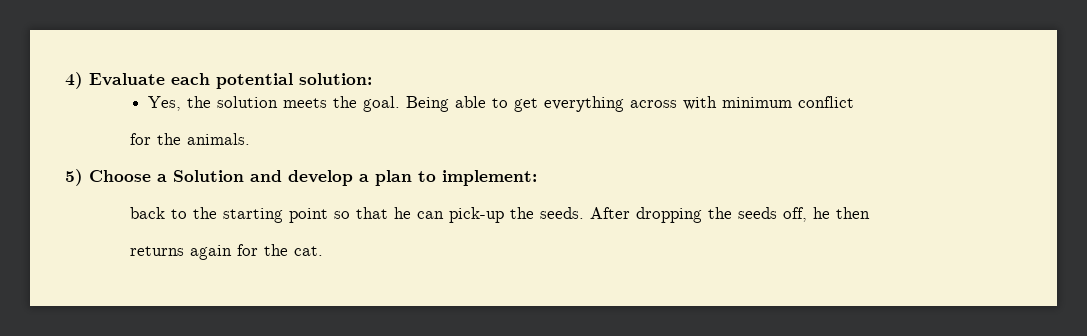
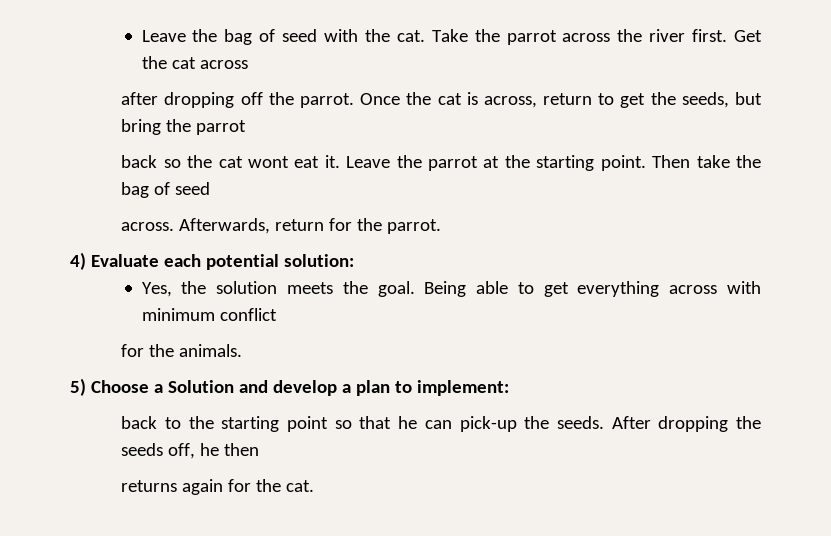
+ Leave the bag of seed with the cat. Take the parrot across the river first. Get the cat across
+ after dropping off the parrot. Once the cat is across, return to get the seeds, but bring the parrot
+ back so the cat wont eat it. Leave the parrot at the starting point. Then take the bag of seed
+ across. Afterwards, return for the parrot.

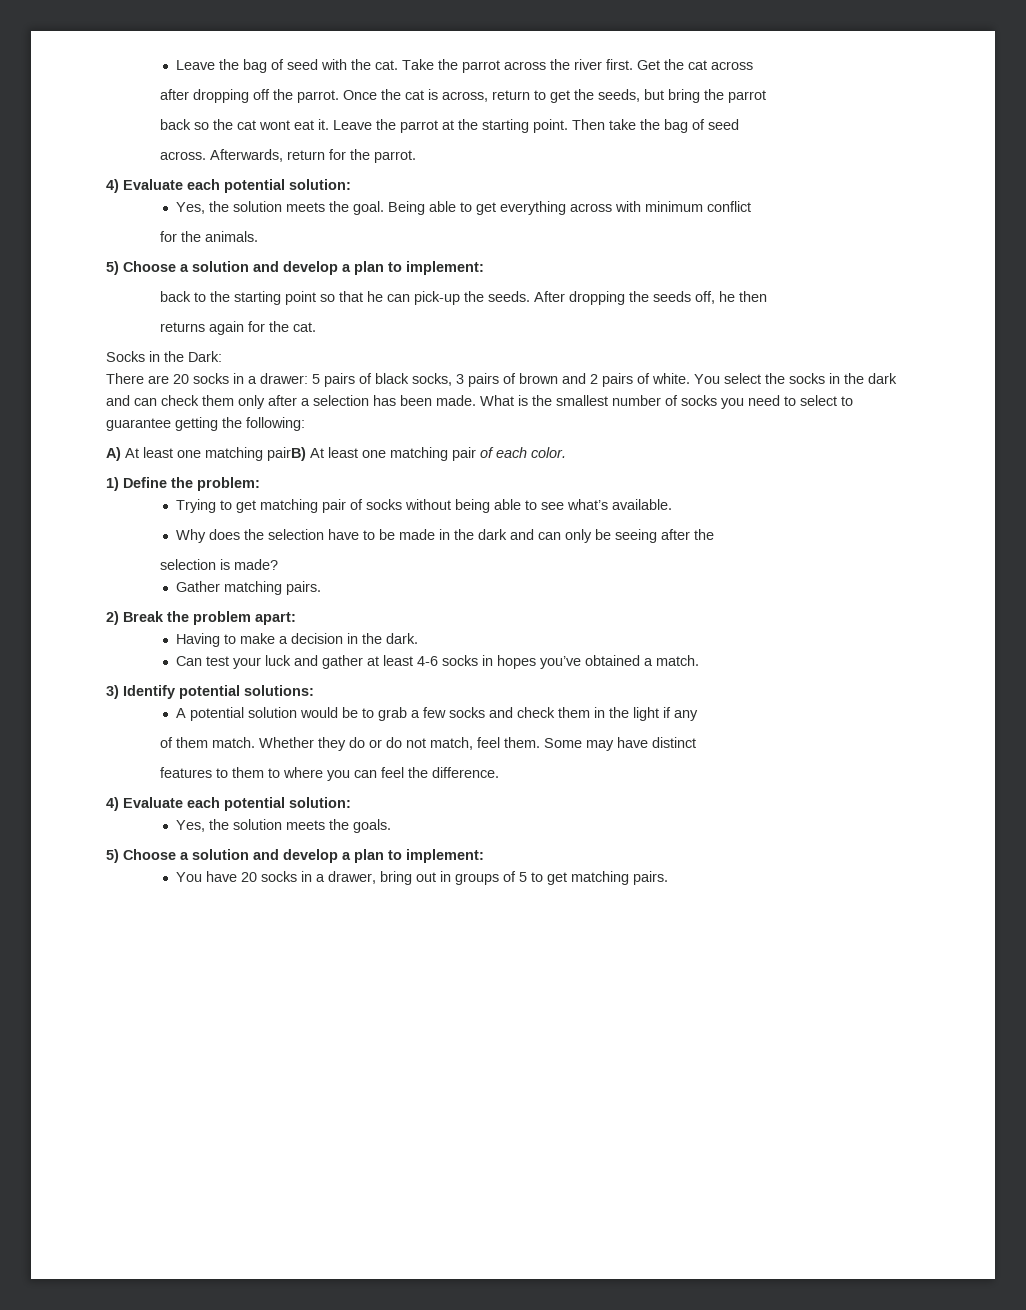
  for the animals.
- 5) Choose a Solution and develop a plan to implement:
+ 5) Choose a solution and develop a plan to implement:
+ Socks in the Dark:
+ There are 20 socks in a drawer: 5 pairs of black socks, 3 pairs of brown and 2 pairs of white. You select the socks in the dark and can check them only after a selection has been made. What is the smallest number of socks you need to select to guarantee getting the following:
+ A) At least one matching pairB) At least one matching pair of each color.
+ 1) Define the problem:
+ Trying to get matching pair of socks without being able to see what’s available.
+ Why does the selection have to be made in the dark and can only be seeing after the
+ selection is made?
+ Gather matching pairs.
+ 2) Break the problem apart:
+ Having to make a decision in the dark.
+ Can test your luck and gather at least 4-6 socks in hopes you’ve obtained a match.
+ 3) Identify potential solutions:
+ A potential solution would be to grab a few socks and check them in the light if any
+ of them match. Whether they do or do not match, feel them. Some may have distinct
+ features to them to where you can feel the difference.
+ 4) Evaluate each potential solution:
+ Yes, the solution meets the goals.
+ 5) Choose a solution and develop a plan to implement:
+ You have 20 socks in a drawer, bring out in groups of 5 to get matching pairs.

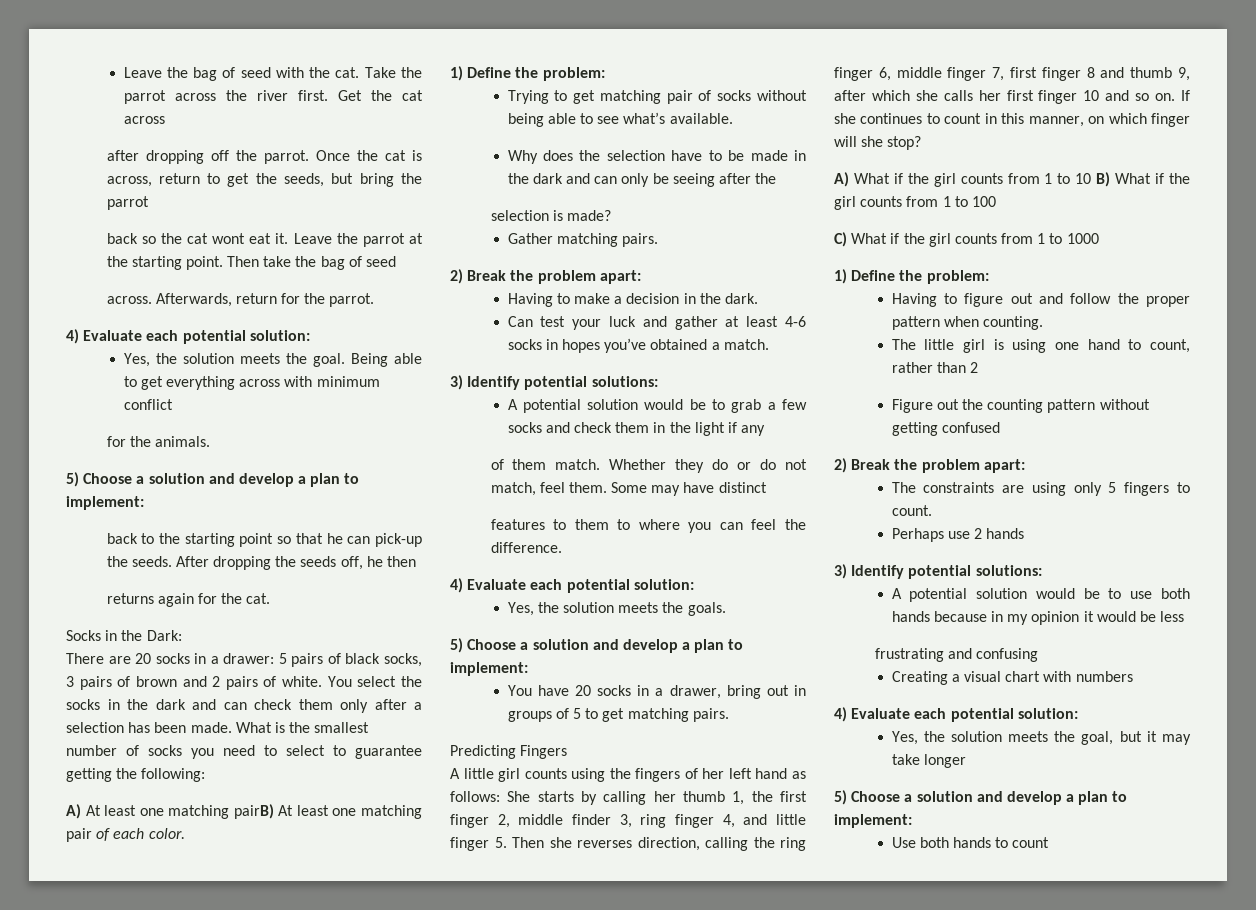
+ Predicting Fingers
+ A little girl counts using the fingers of her left hand as follows: She starts by calling her thumb 1, the first finger 2, middle finder 3, ring finger 4, and little finger 5. Then she reverses direction, calling the ring finger 6, middle finger 7, first finger 8 and thumb 9, after which she calls her first finger 10 and so on. If she continues to count in this manner, on which finger will she stop?
+ A) What if the girl counts from 1 to 10 B) What if the girl counts from 1 to 100
+ C) What if the girl counts from 1 to 1000
+ 1) Define the problem:
+ Having to figure out and follow the proper pattern when counting.
+ The little girl is using one hand to count, rather than 2
+ Figure out the counting pattern without getting confused
+ 2) Break the problem apart:
+ The constraints are using only 5 fingers to count.
+ Perhaps use 2 hands
+ 3) Identify potential solutions:
+ A potential solution would be to use both hands because in my opinion it would be less
+ frustrating and confusing
+ Creating a visual chart with numbers
+ 4) Evaluate each potential solution:
+ Yes, the solution meets the goal, but it may take longer
+ 5) Choose a solution and develop a plan to implement:
+ Use both hands to count

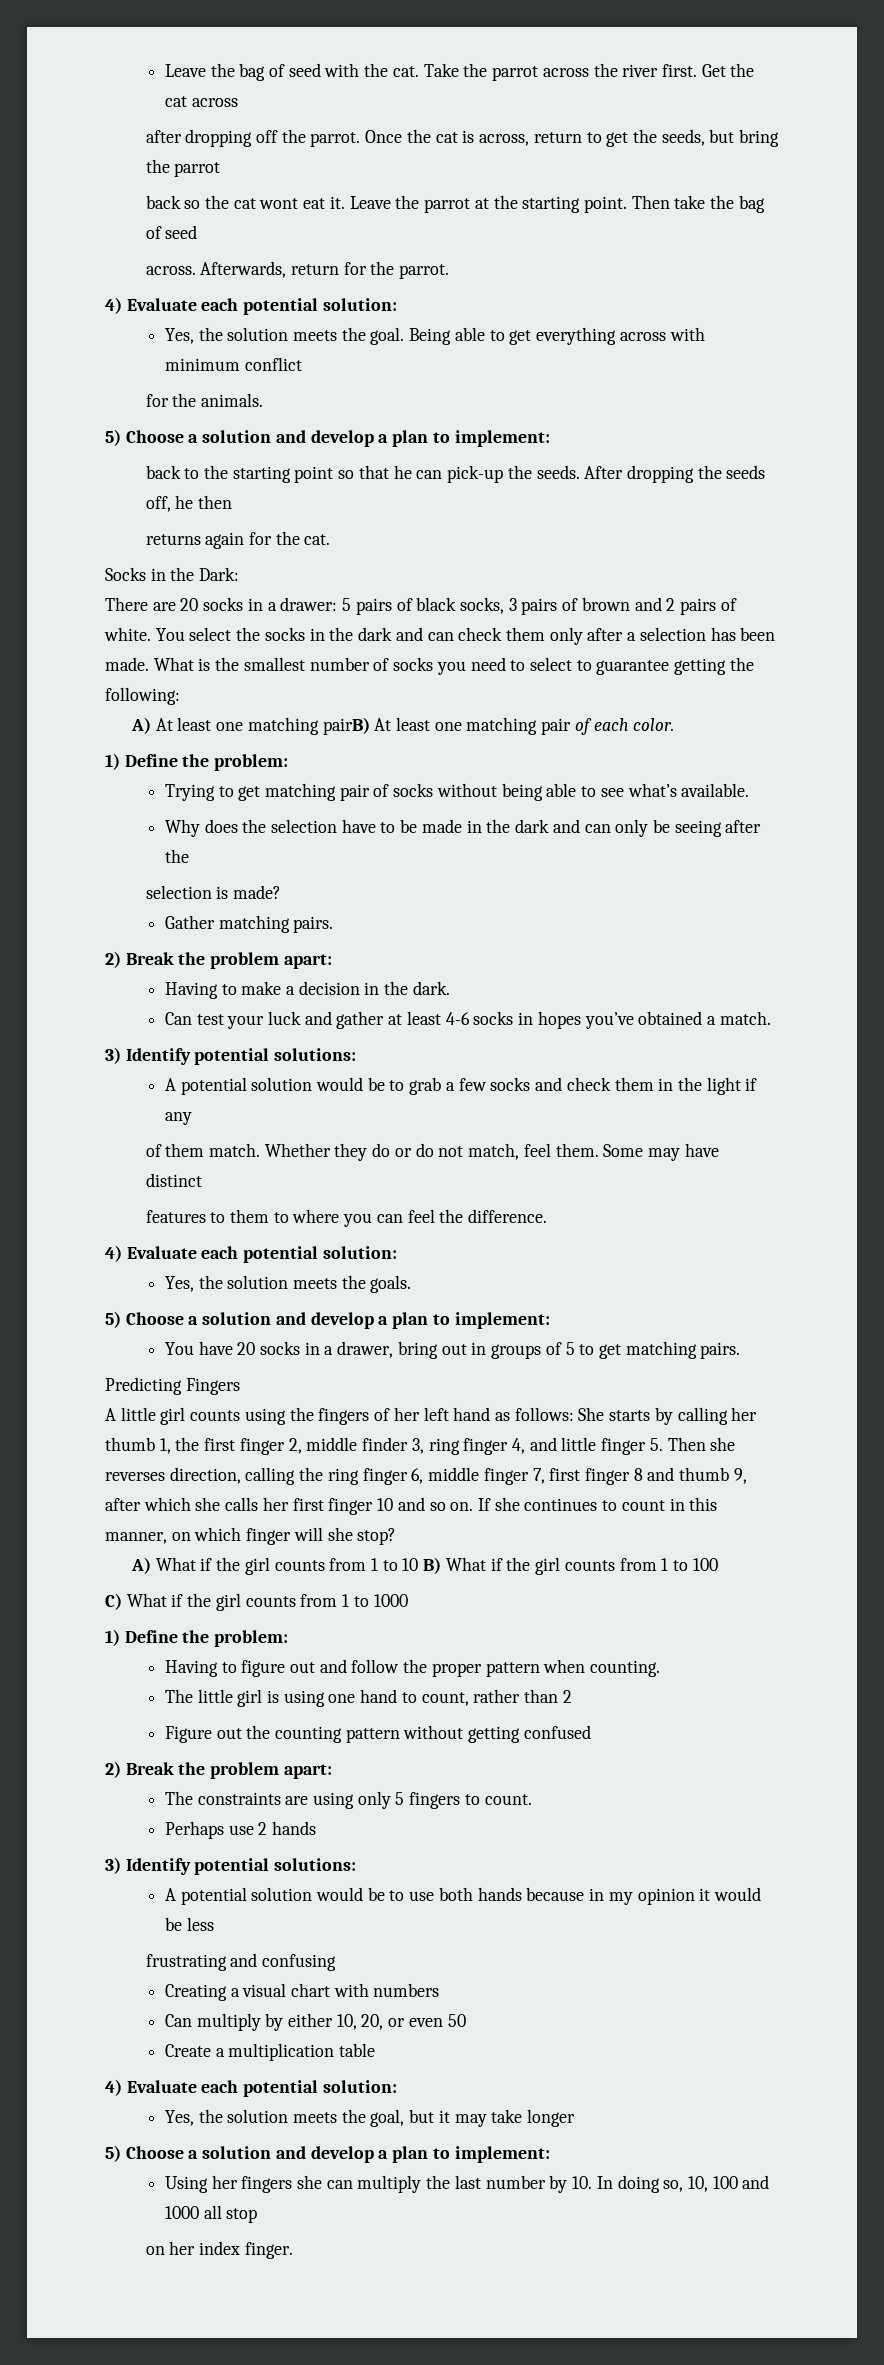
+ Can multiply by either 10, 20, or even 50
+ Create a multiplication table
- Use both hands to count
+ Using her fingers she can multiply the last number by 10. In doing so, 10, 100 and 1000 all stop
+ on her index finger.

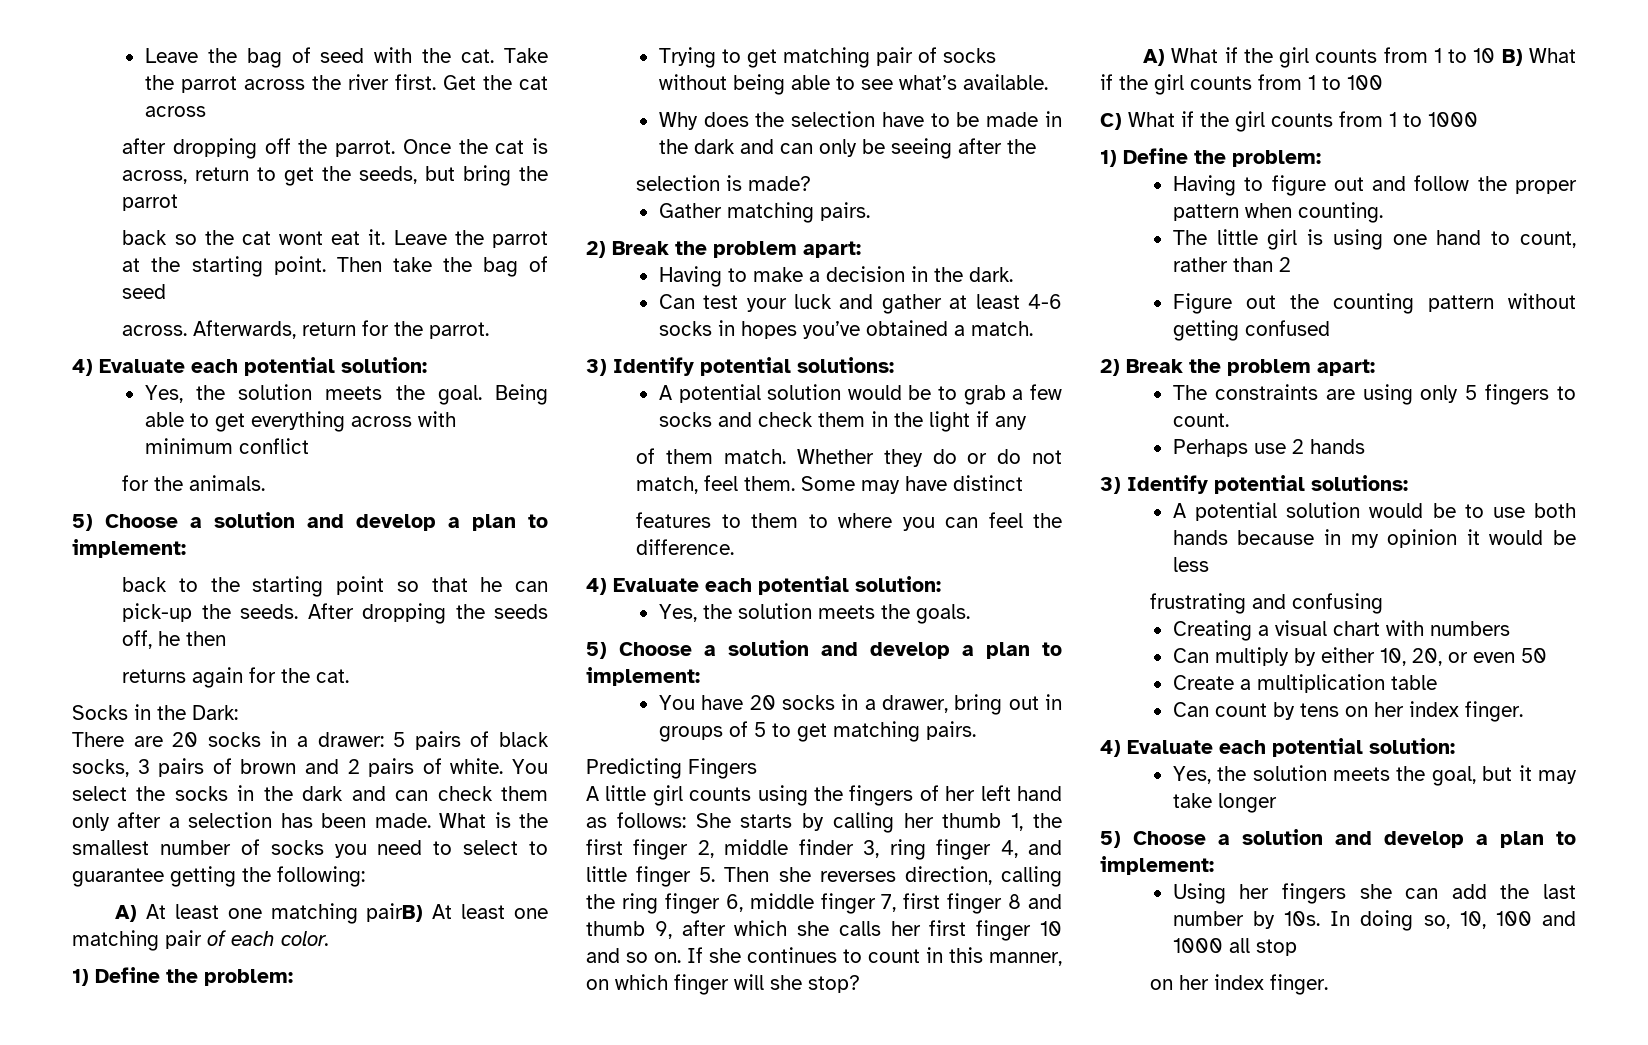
+ Can count by tens on her index finger.
- Using her fingers she can multiply the last number by 10. In doing so, 10, 100 and 1000 all stop
+ Using her fingers she can add the last number by 10s. In doing so, 10, 100 and 1000 all stop

